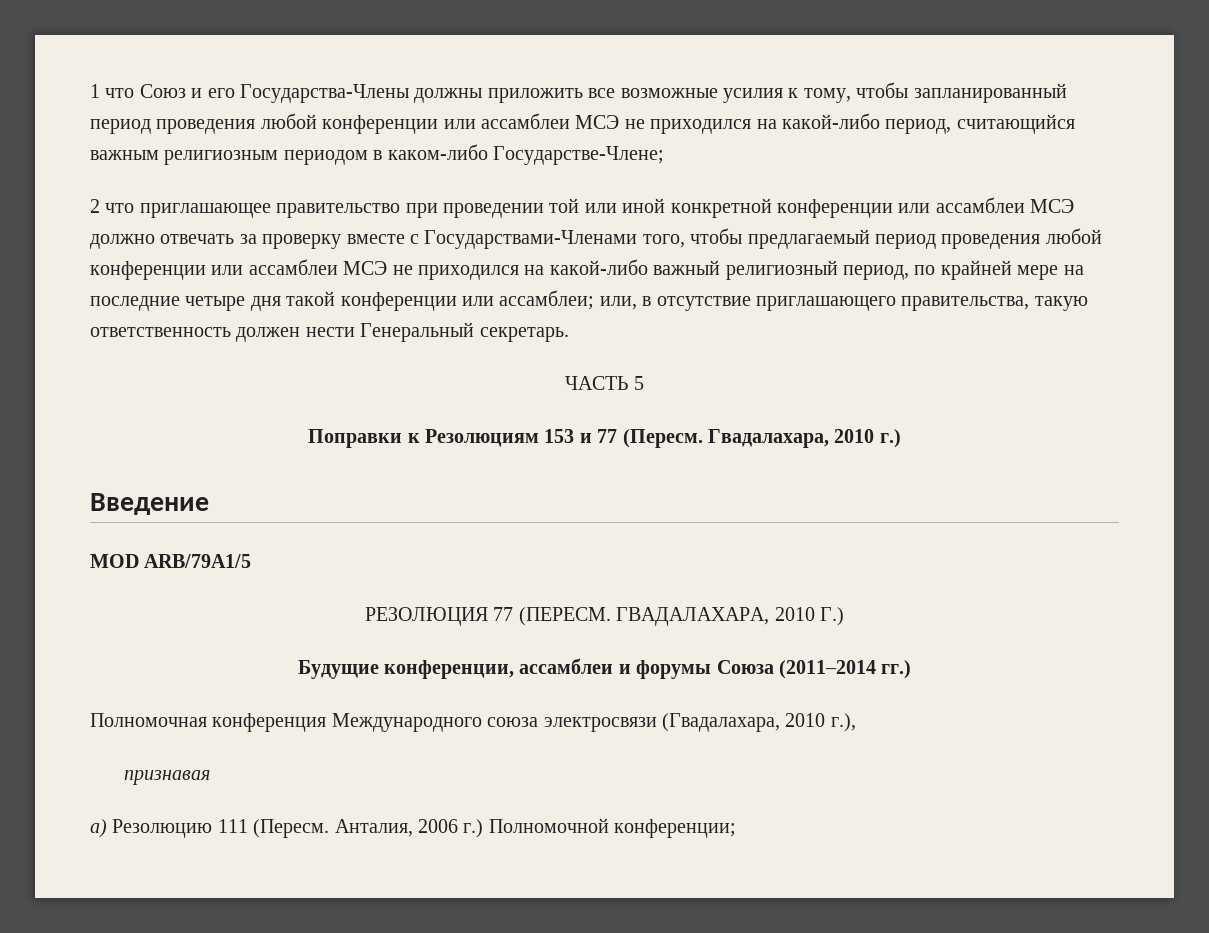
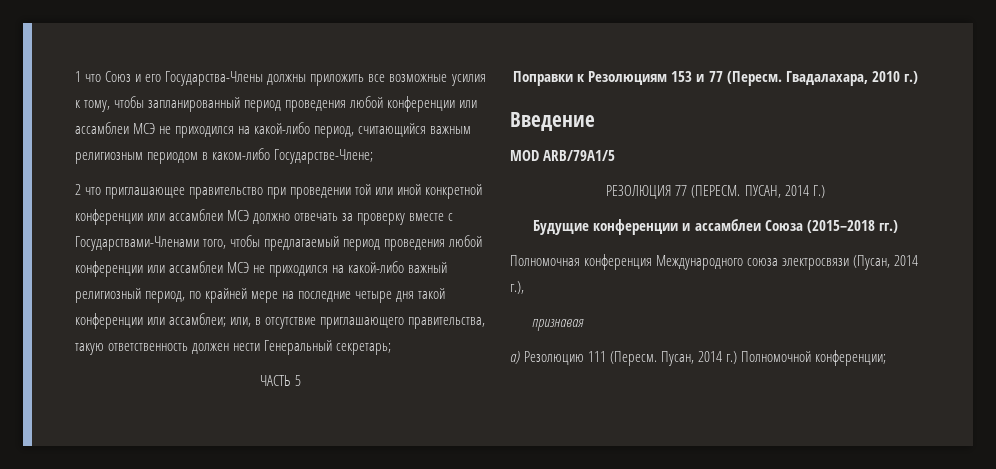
- 2 что приглашающее правительство при проведении той или иной конкретной конференции или ассамблеи МСЭ должно отвечать за проверку вместе с Государствами-Членами того, чтобы предлагаемый период проведения любой конференции или ассамблеи МСЭ не приходился на какой-либо важный религиозный период, по крайней мере на последние четыре дня такой конференции или ассамблеи; или, в отсутствие приглашающего правительства, такую ответственность должен нести Генеральный секретарь.
+ 2 что приглашающее правительство при проведении той или иной конкретной конференции или ассамблеи МСЭ должно отвечать за проверку вместе с Государствами-Членами того, чтобы предлагаемый период проведения любой конференции или ассамблеи МСЭ не приходился на какой-либо важный религиозный период, по крайней мере на последние четыре дня такой конференции или ассамблеи; или, в отсутствие приглашающего правительства, такую ответственность должен нести Генеральный секретарь;
- ГВАДАЛАХАРА, 2010 Г.)
+ ПУСАН, 2014 Г.)
- Будущие конференции, ассамблеи и форумы Союза (2011–2014 гг.)
+ Будущие конференции и ассамблеи Союза (2015–2018 гг.)
- Полномочная конференция Международного союза электросвязи (Гвадалахара, 2010 г.),
+ Полномочная конференция Международного союза электросвязи (Пусан, 2014 г.),
- Анталия, 2006 г.) Полномочной конференции;
+ Пусан, 2014 г.) Полномочной конференции;

